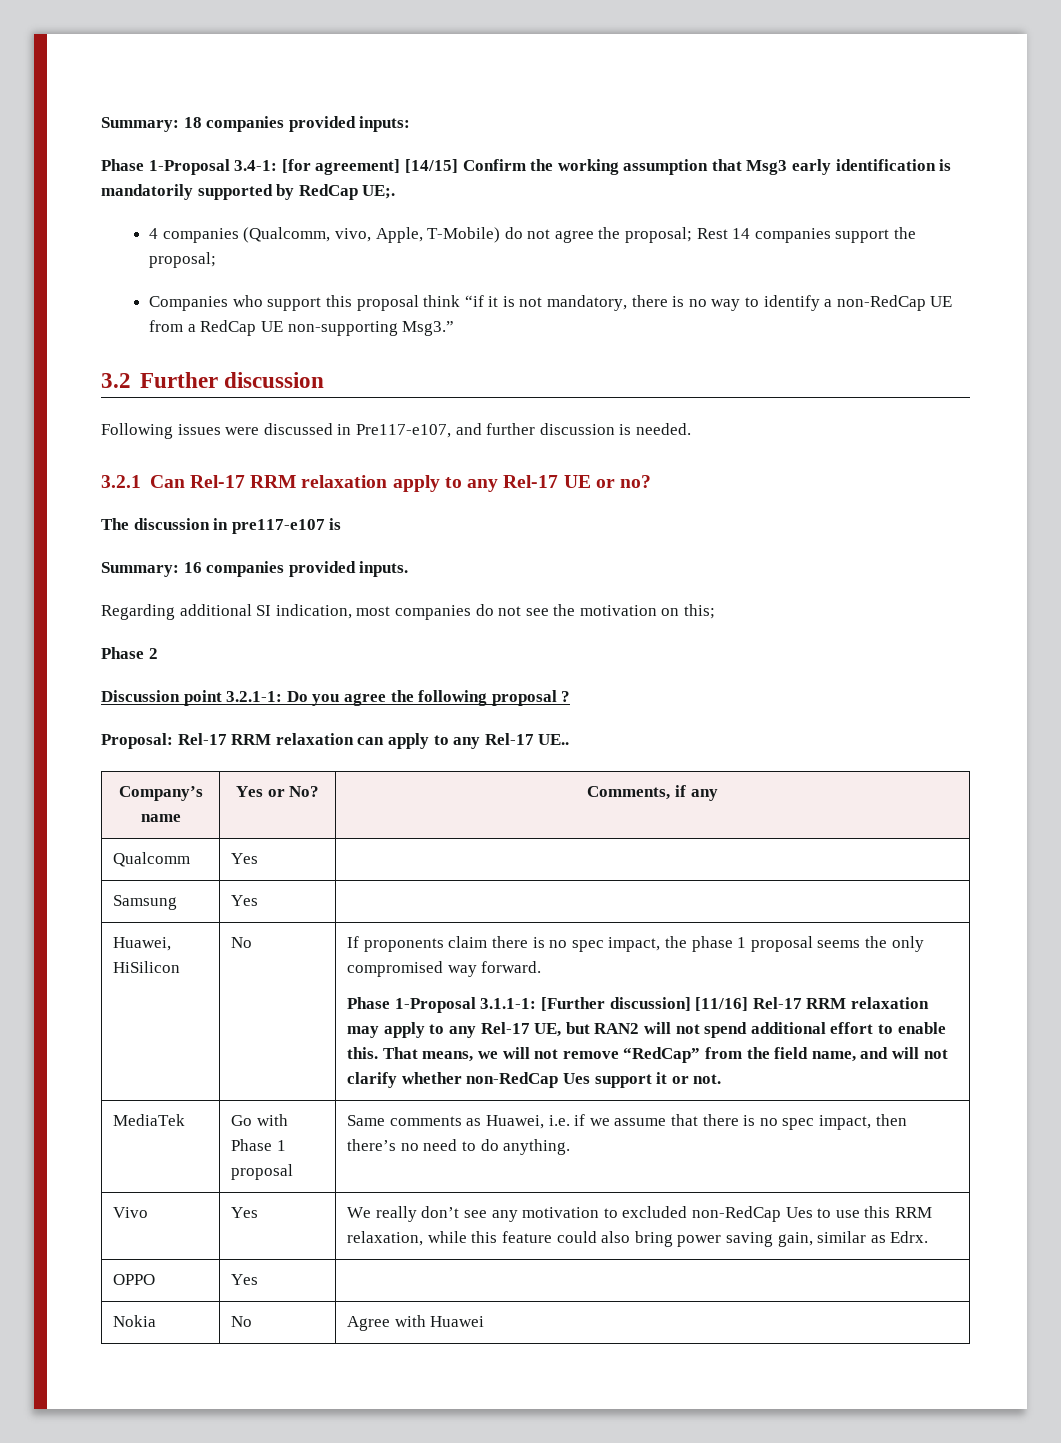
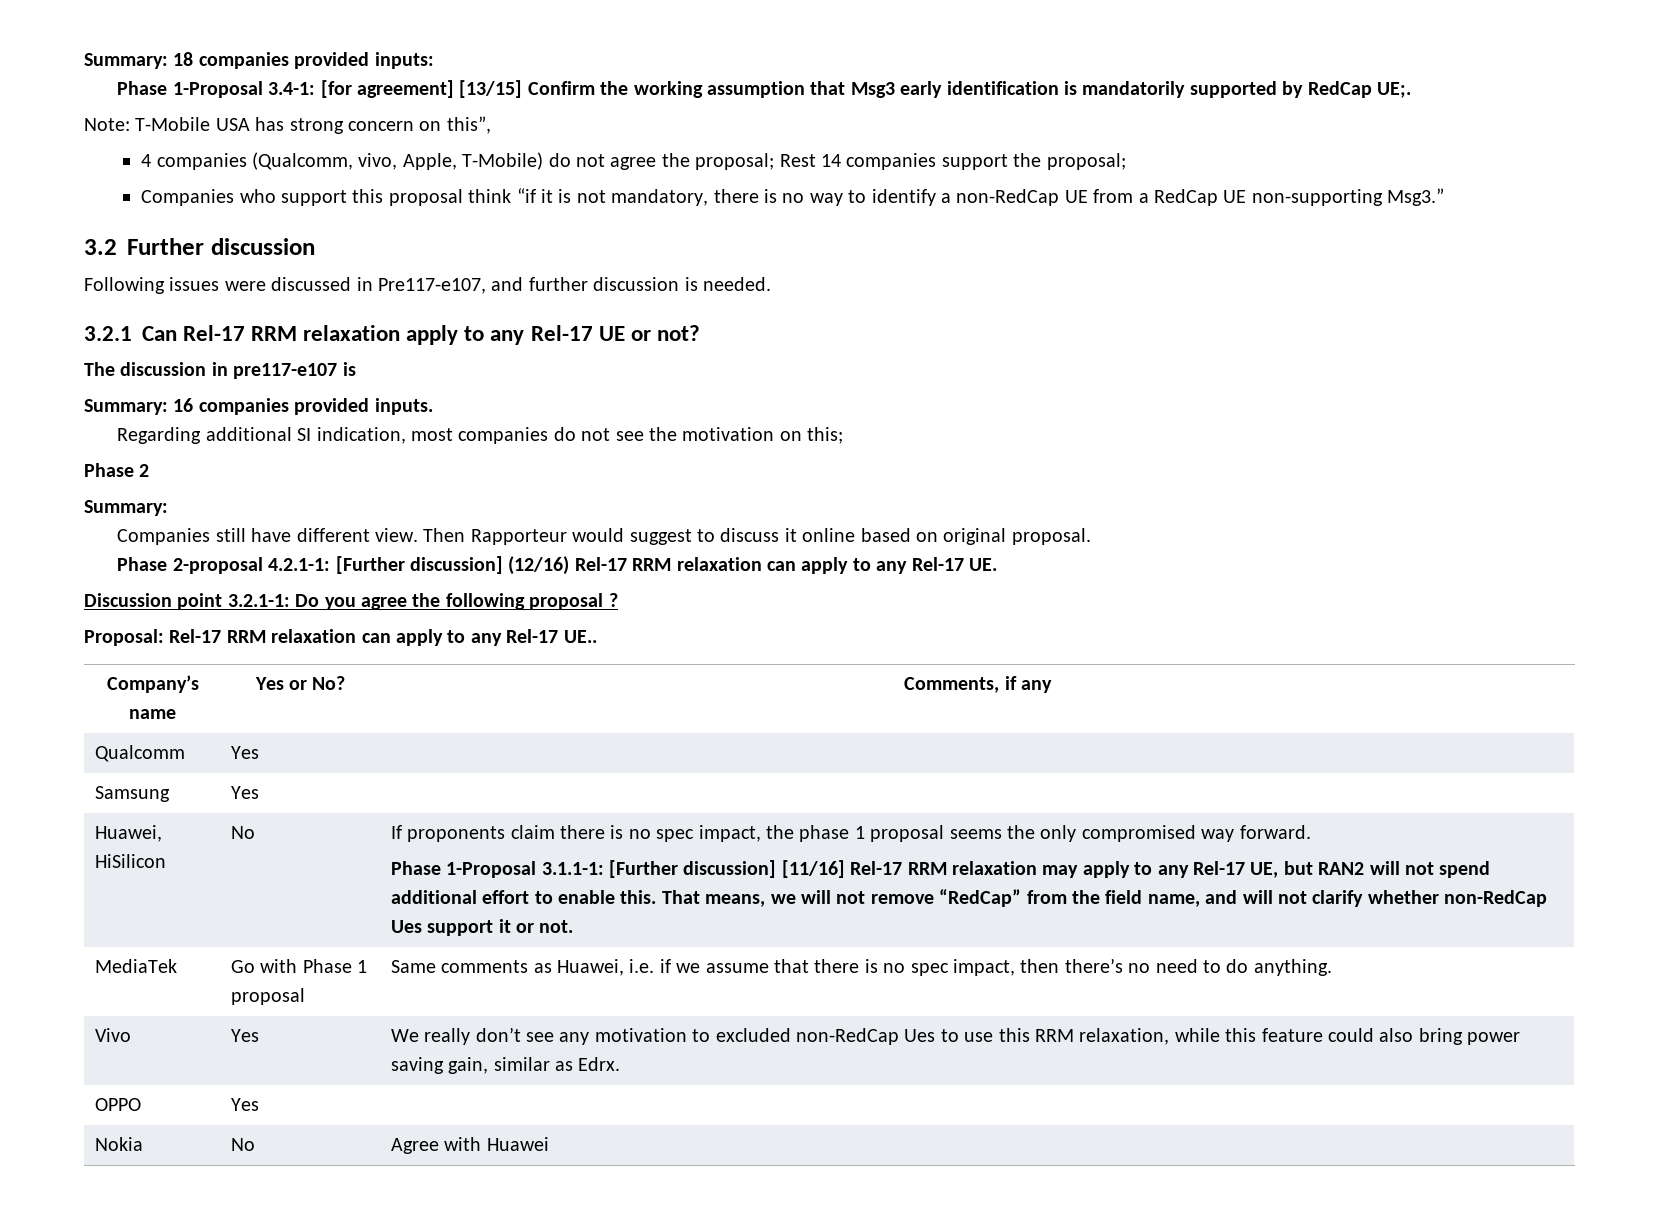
- Phase 1-Proposal 3.4-1: [for agreement] [14/15] Confirm the working assumption that Msg3 early identification is mandatorily supported by RedCap UE;.
+ Phase 1-Proposal 3.4-1: [for agreement] [13/15] Confirm the working assumption that Msg3 early identification is mandatorily supported by RedCap UE;.
+ Note: T-Mobile USA has strong concern on this”,
- 3.2.1 Can Rel-17 RRM relaxation apply to any Rel-17 UE or no?
+ 3.2.1 Can Rel-17 RRM relaxation apply to any Rel-17 UE or not?
  Phase 2
+ Summary:
+ Companies still have different view. Then Rapporteur would suggest to discuss it online based on original proposal.
+ Phase 2-proposal 4.2.1-1: [Further discussion] (12/16) Rel-17 RRM relaxation can apply to any Rel-17 UE.

